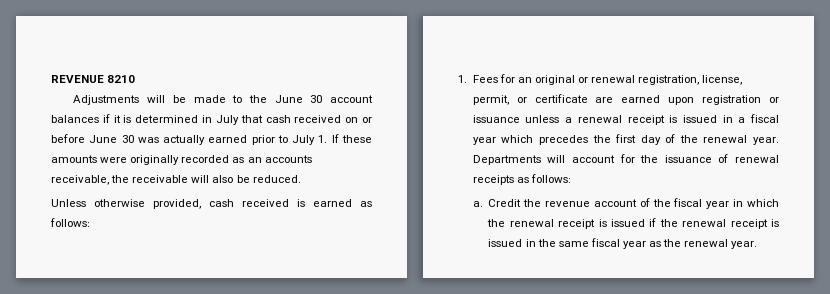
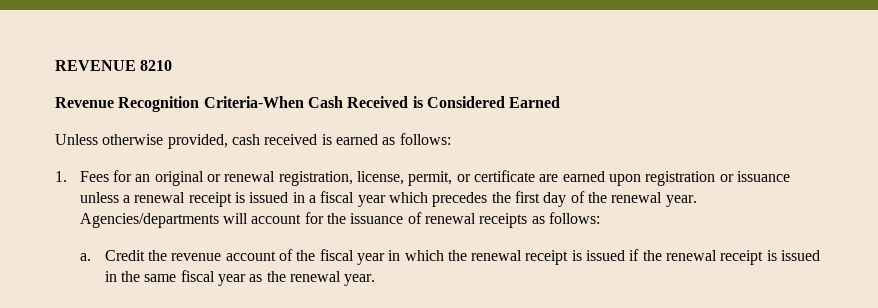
- Adjustments will be made to the June 30 account balances if it is determined in July that cash received on or before June 30 was actually earned prior to July 1. If these amounts were originally recorded as an accounts receivable, the receivable will also be reduced.
+ Revenue Recognition Criteria-When Cash Received is Considered Earned
- Departments will account for the issuance of renewal receipts as follows:
+ Agencies/departments will account for the issuance of renewal receipts as follows:

